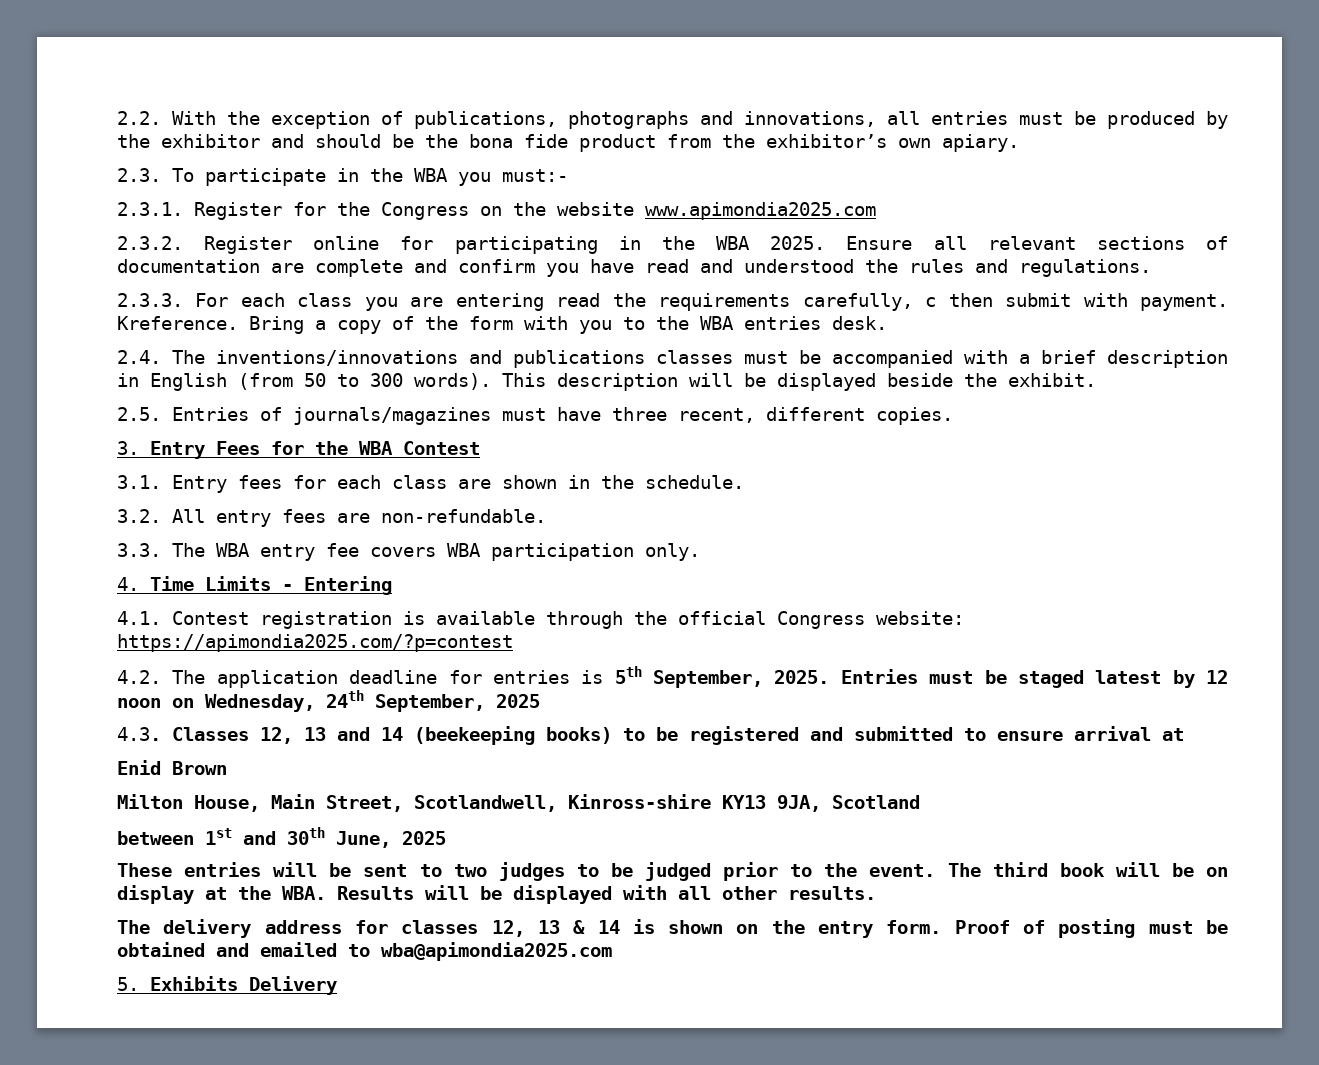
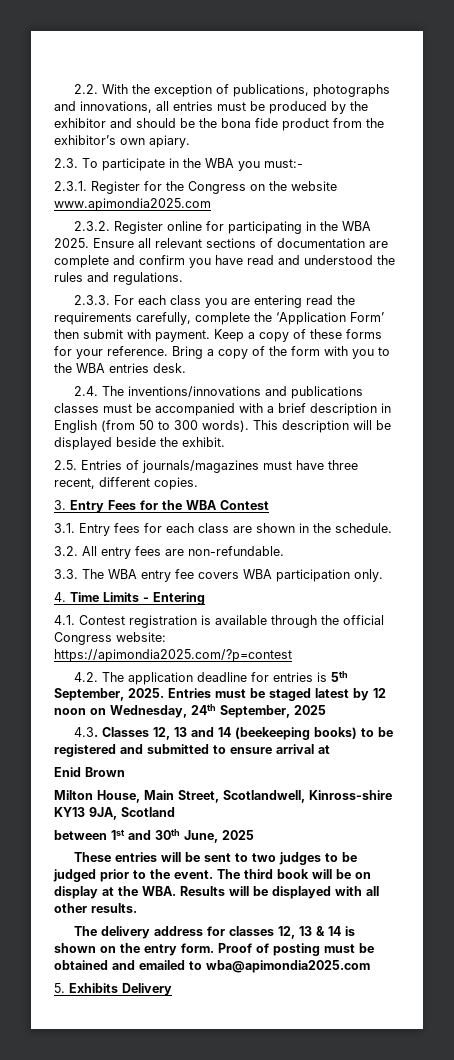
- 2.3.3. For each class you are entering read the requirements carefully, c then submit with payment. Kreference.
+ 2.3.3. For each class you are entering read the requirements carefully, complete the ‘Application Form’ then submit with payment. Keep a copy of these forms for your reference.

